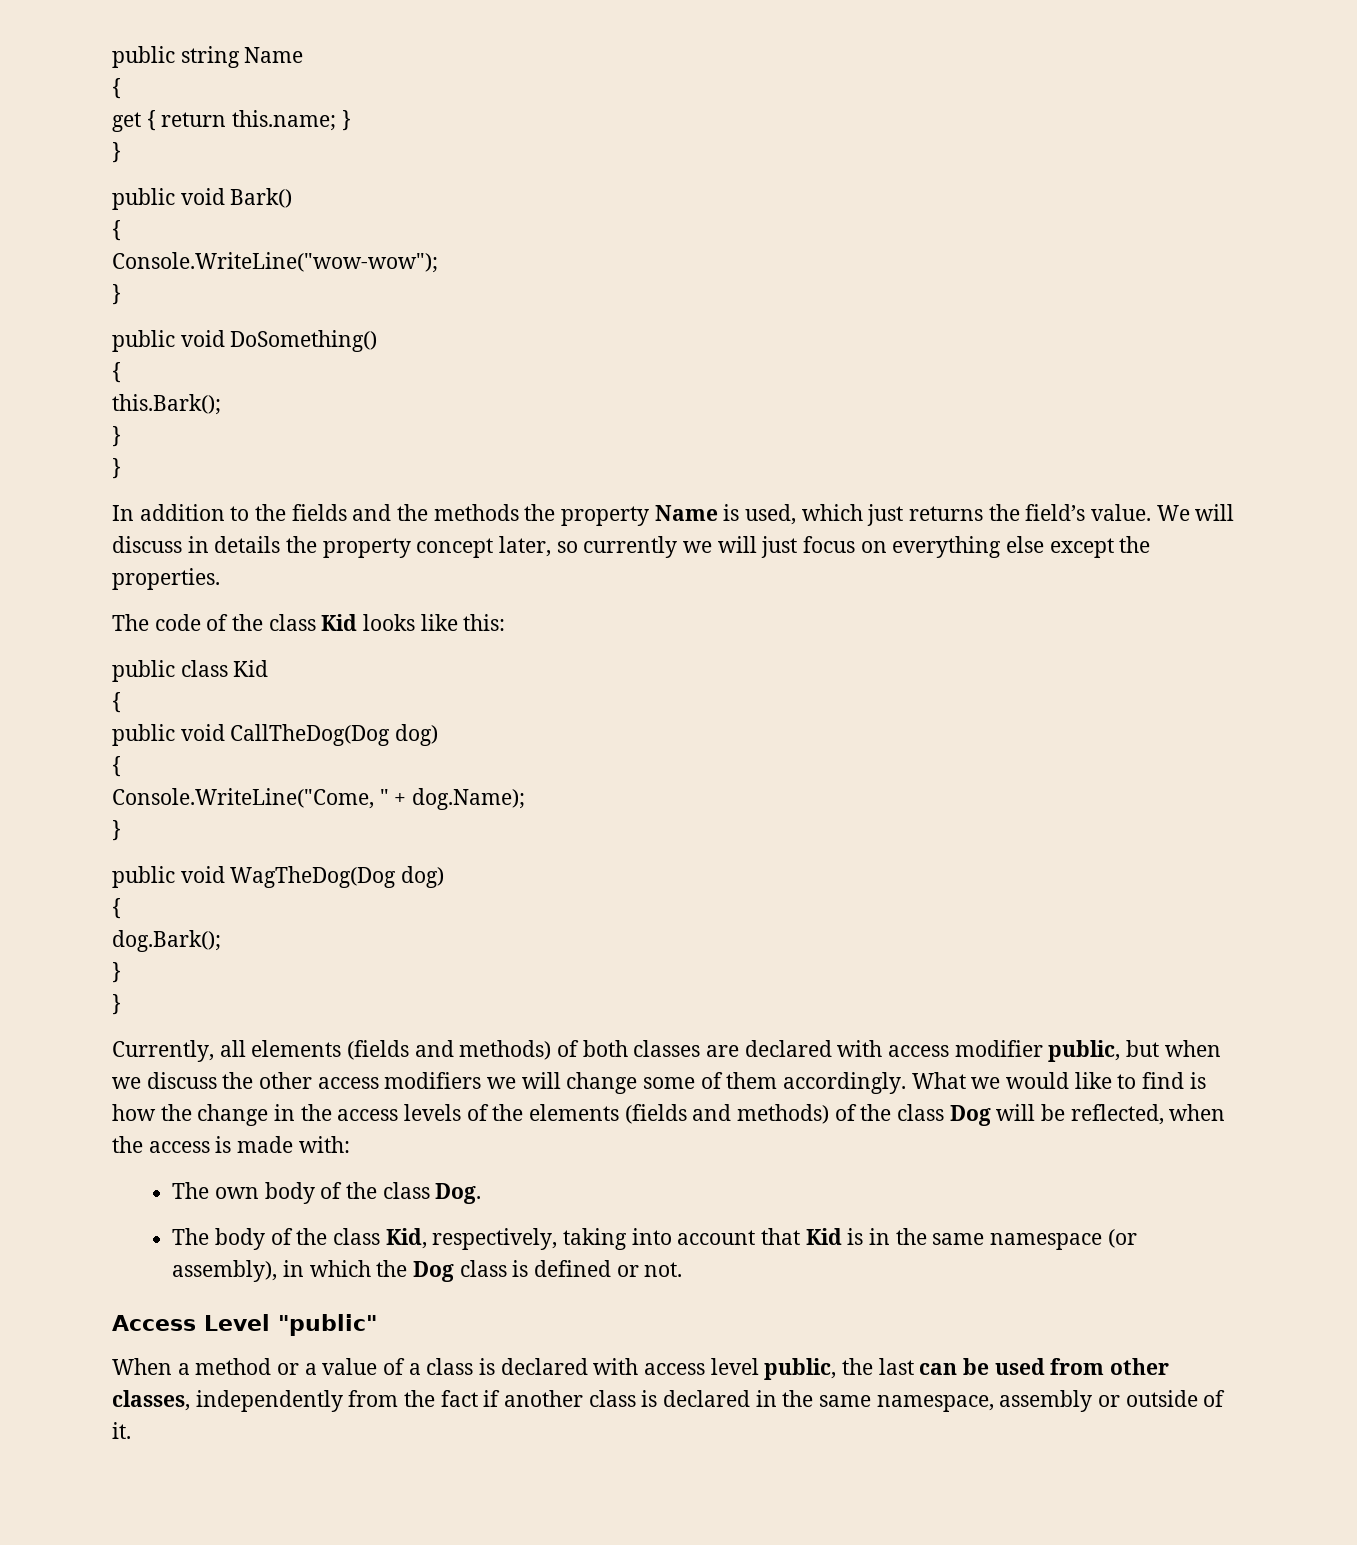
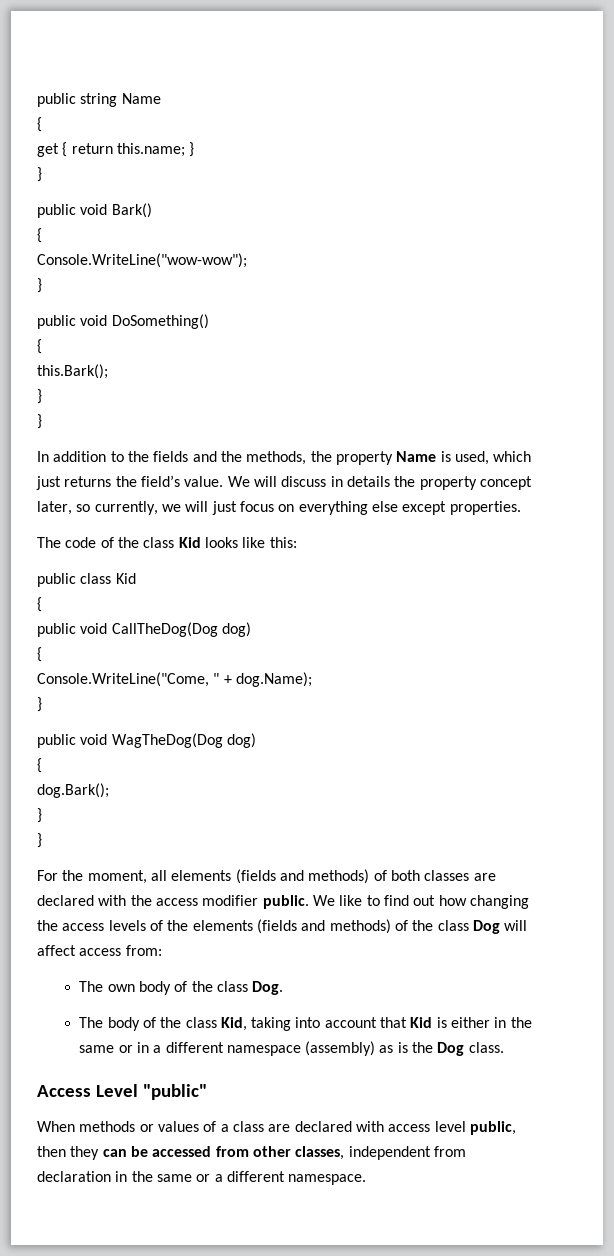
- In addition to the fields and the methods the property Name is used, which just returns the field’s value.
+ In addition to the fields and the methods, the property Name is used, which just returns the field’s value.
- We will discuss in details the property concept later, so currently we will just focus on everything else except the properties.
+ We will discuss in details the property concept later, so currently, we will just focus on everything else except properties.
- Currently, all elements (fields and methods) of both classes are declared with access modifier public, but when we discuss the other access modifiers we will change some of them accordingly. What we would like to find is how the change in the access levels of the elements (fields and methods) of the class Dog will be reflected, when the access is made with:
+ For the moment, all elements (fields and methods) of both classes are declared with the access modifier public. We like to find out how changing the access levels of the elements (fields and methods) of the class Dog will affect access from:
- The body of the class Kid, respectively, taking into account that Kid is in the same namespace (or assembly), in which the Dog class is defined or not.
+ The body of the class Kid, taking into account that Kid is either in the same or in a different namespace (assembly) as is the Dog class.
- When a method or a value of a class is declared with access level public, the last can be used from other classes, independently from the fact if another class is declared in the same namespace, assembly or outside of it.
+ When methods or values of a class are declared with access level public, then they can be accessed from other classes, independent from declaration in the same or a different namespace.

